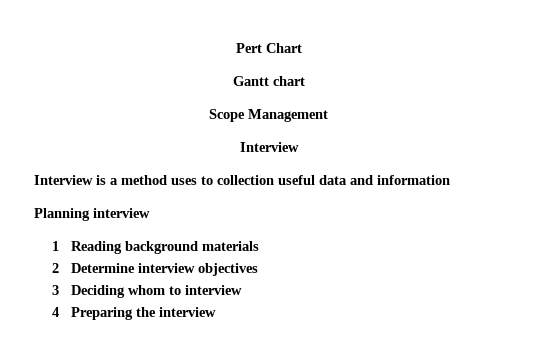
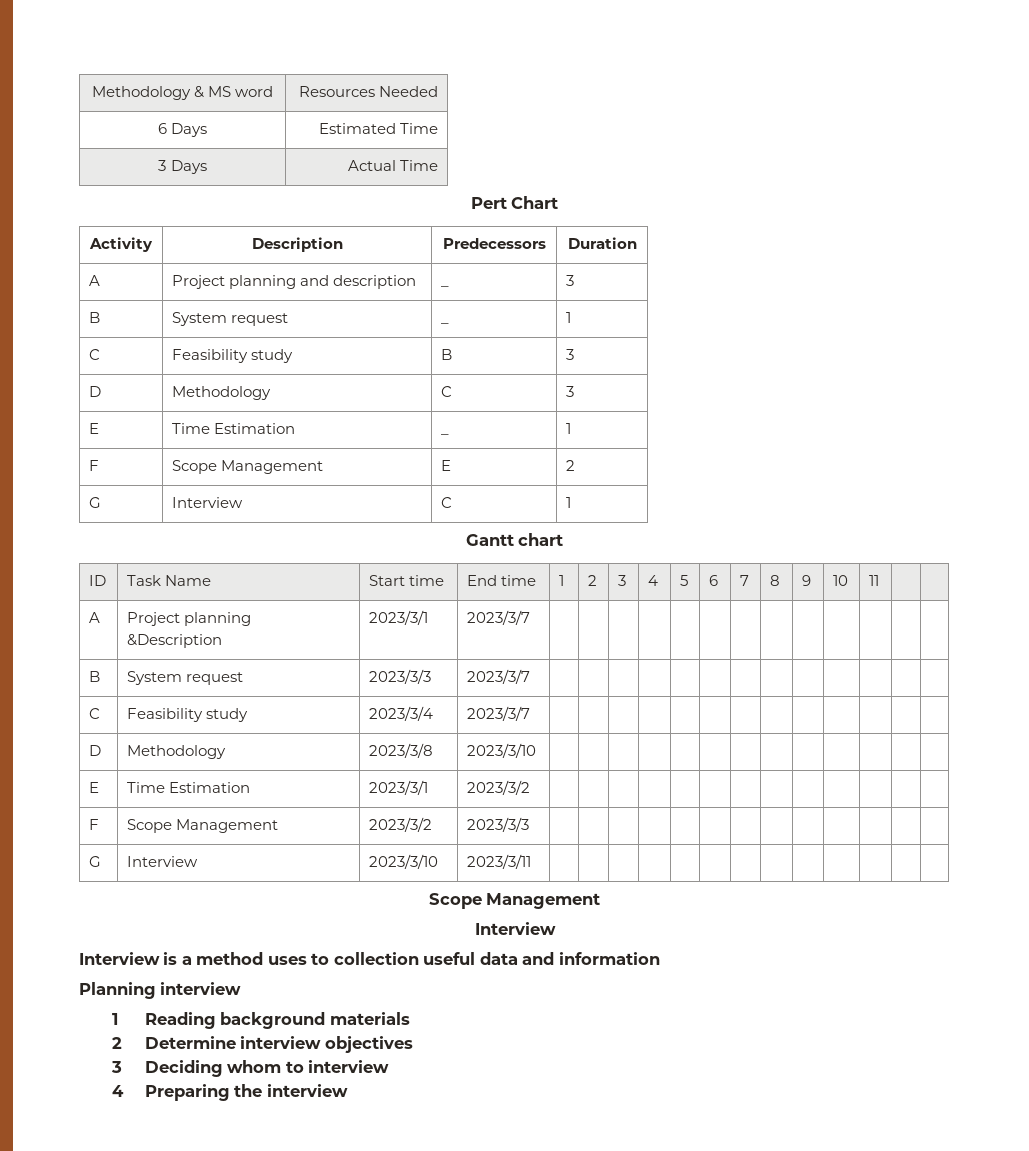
+ Methodology & MS word | Resources Needed
+ 6 Days | Estimated Time
+ 3 Days | Actual Time
  Pert Chart
+ Activity | Description | Predecessors | Duration
+ A | Project planning and description | _ | 3
+ B | System request | _ | 1
+ C | Feasibility study | B | 3
+ D | Methodology | C | 3
+ E | Time Estimation | _ | 1
+ F | Scope Management | E | 2
+ G | Interview | C | 1
  Gantt chart
+ ID | Task Name | Start time | End time | 1 | 2 | 3 | 4 | 5 | 6 | 7 | 8 | 9 | 10 | 11 | |
+ A | Project planning &Description | 2023/3/1 | 2023/3/7 | | | | | | | | | | | | |
+ B | System request | 2023/3/3 | 2023/3/7 | | | | | | | | | | | | |
+ C | Feasibility study | 2023/3/4 | 2023/3/7 | | | | | | | | | | | | |
+ D | Methodology | 2023/3/8 | 2023/3/10 | | | | | | | | | | | | |
+ E | Time Estimation | 2023/3/1 | 2023/3/2 | | | | | | | | | | | | |
+ F | Scope Management | 2023/3/2 | 2023/3/3 | | | | | | | | | | | | |
+ G | Interview | 2023/3/10 | 2023/3/11 | | | | | | | | | | | | |

